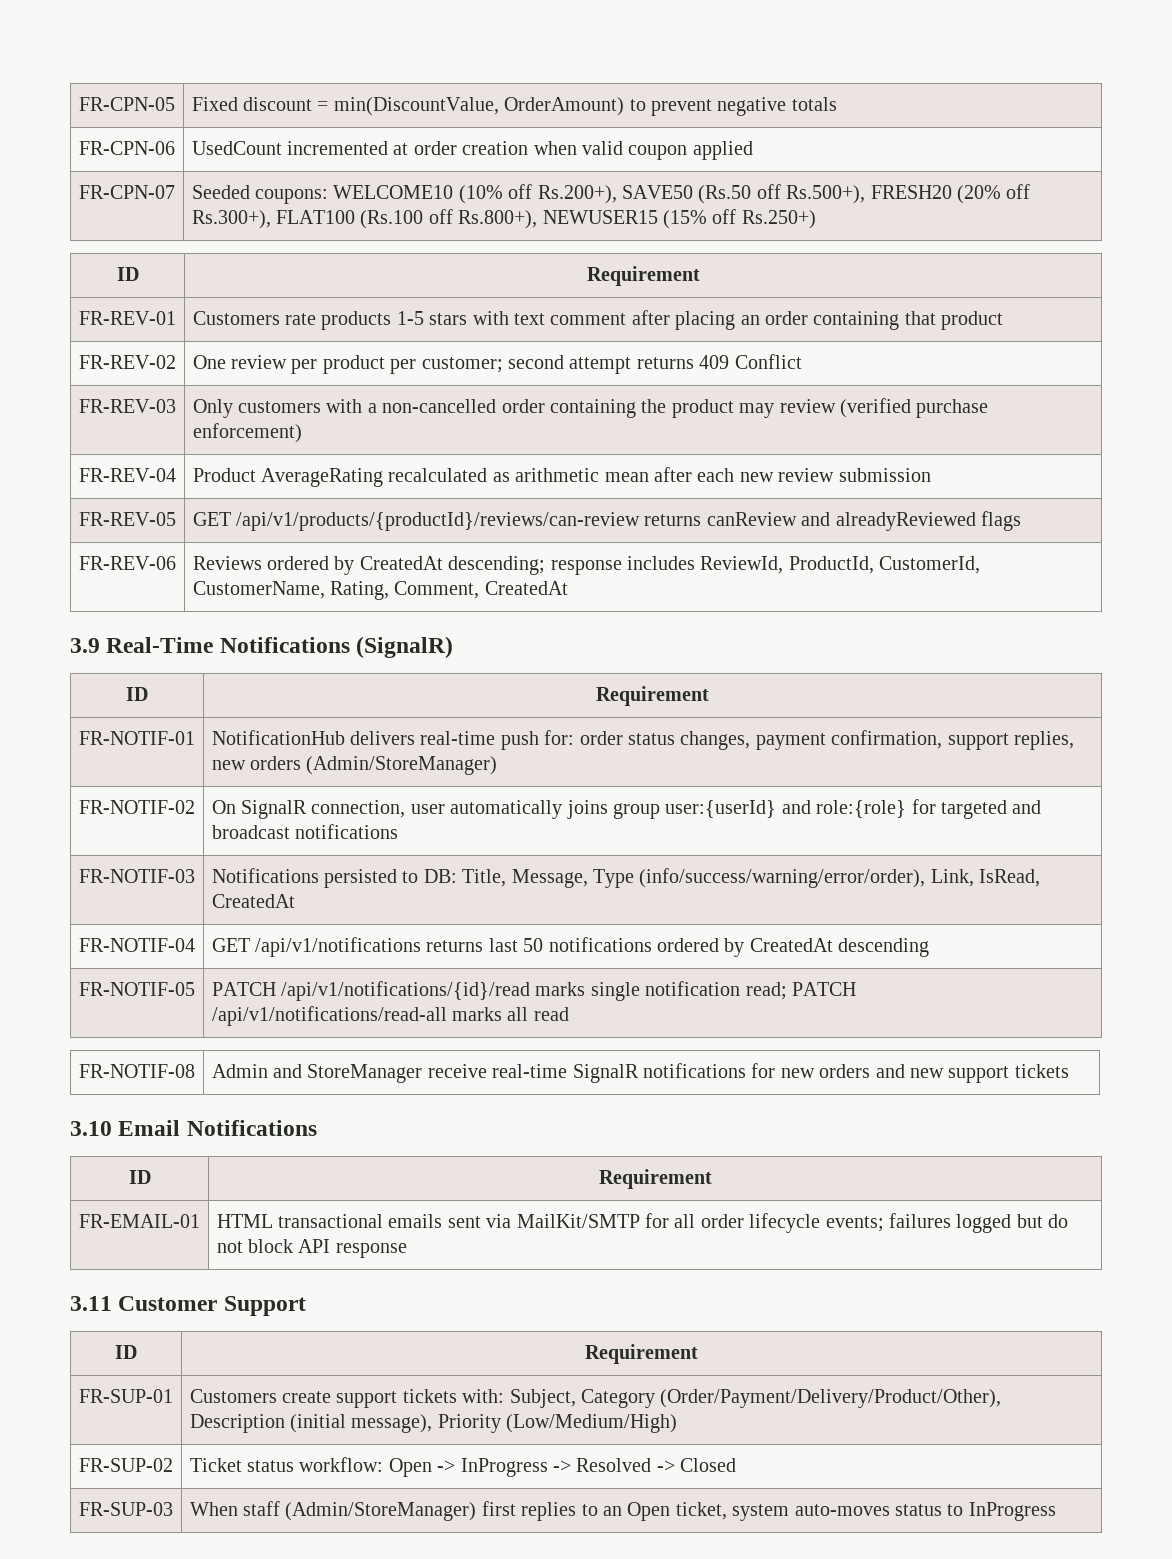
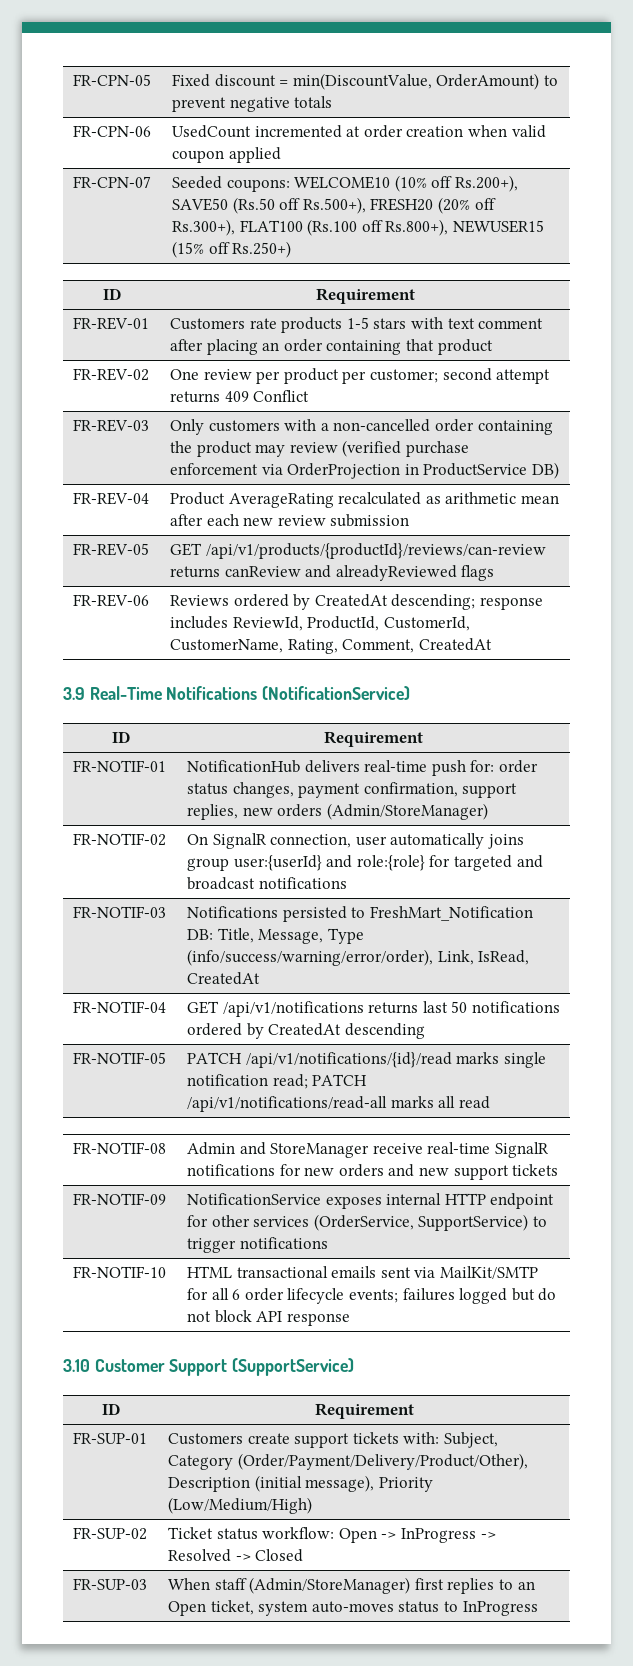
- FR-REV-03 | Only customers with a non-cancelled order containing the product may review (verified purchase enforcement)
+ FR-REV-03 | Only customers with a non-cancelled order containing the product may review (verified purchase enforcement via OrderProjection in ProductService DB)
- 3.9 Real-Time Notifications (SignalR)
+ 3.9 Real-Time Notifications (NotificationService)
- FR-NOTIF-03 | Notifications persisted to DB: Title, Message, Type (info/success/warning/error/order), Link, IsRead, CreatedAt
+ FR-NOTIF-03 | Notifications persisted to FreshMart_Notification DB: Title, Message, Type (info/success/warning/error/order), Link, IsRead, CreatedAt
- 3.10 Email Notifications
- ID | Requirement
- FR-EMAIL-01 | HTML transactional emails sent via MailKit/SMTP for all order lifecycle events; failures logged but do not block API response
+ FR-NOTIF-09 | NotificationService exposes internal HTTP endpoint for other services (OrderService, SupportService) to trigger notifications
+ FR-NOTIF-10 | HTML transactional emails sent via MailKit/SMTP for all 6 order lifecycle events; failures logged but do not block API response
- 3.11 Customer Support
+ 3.10 Customer Support (SupportService)

